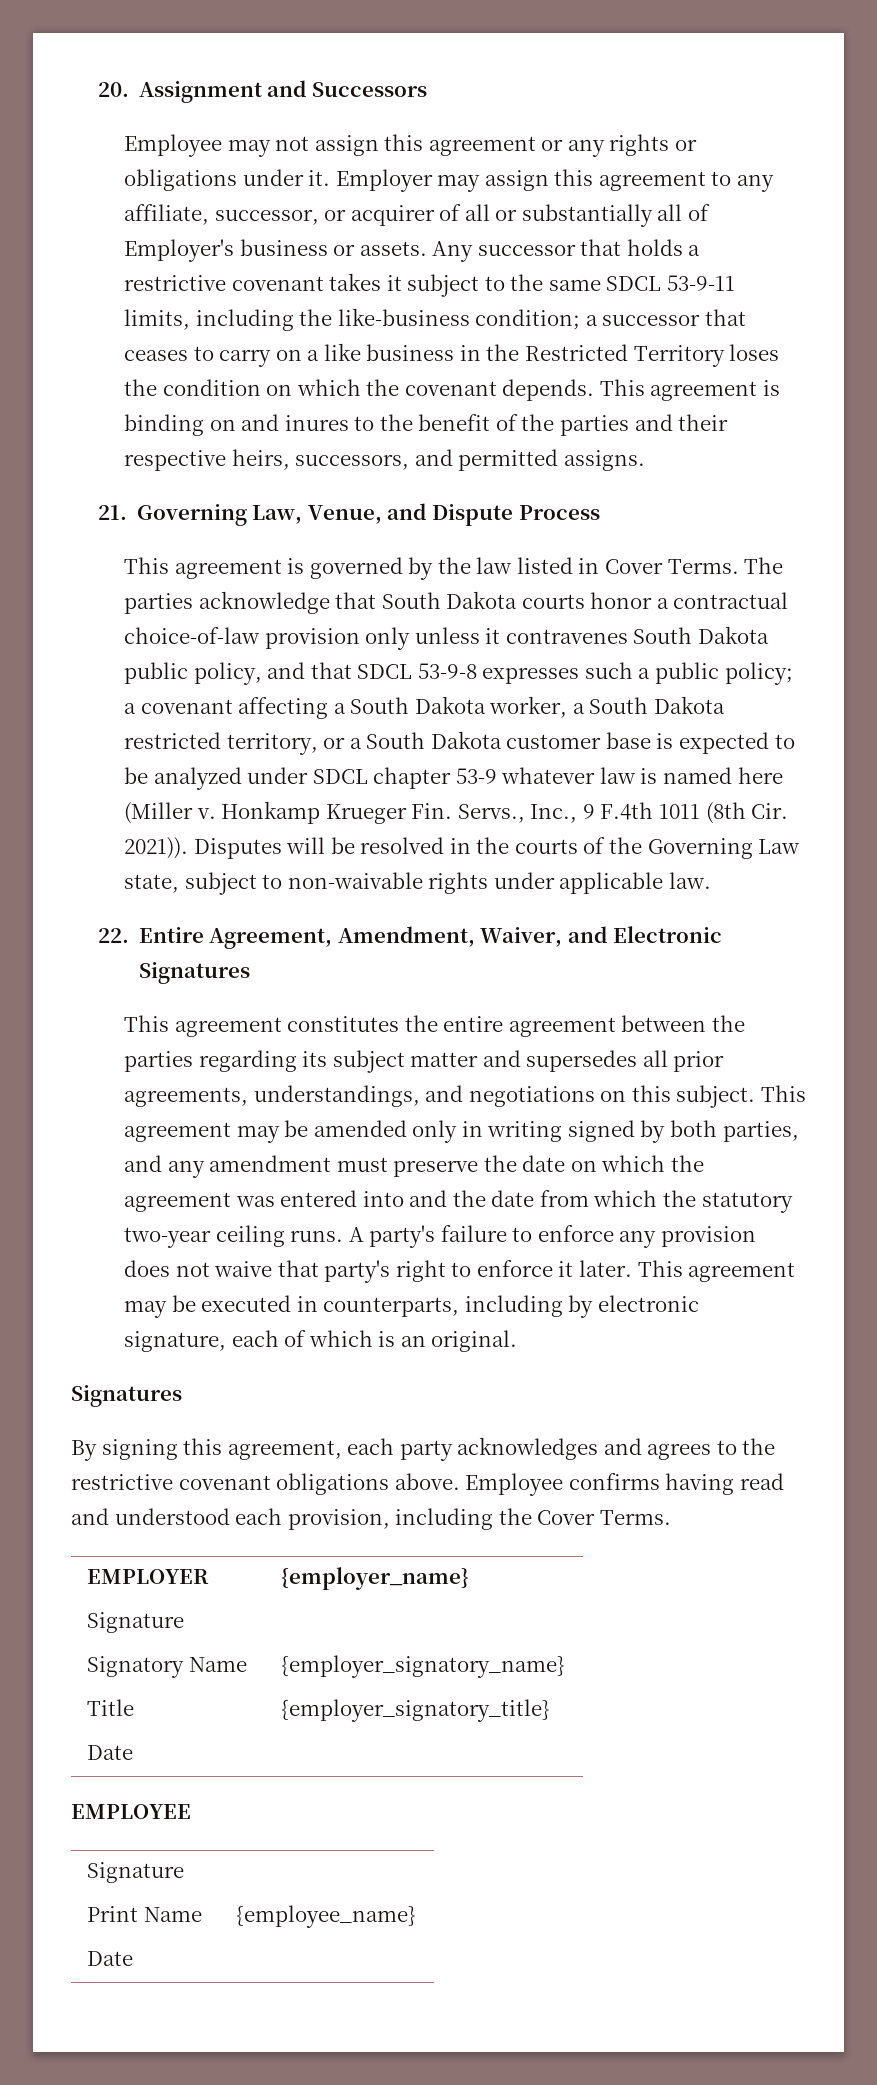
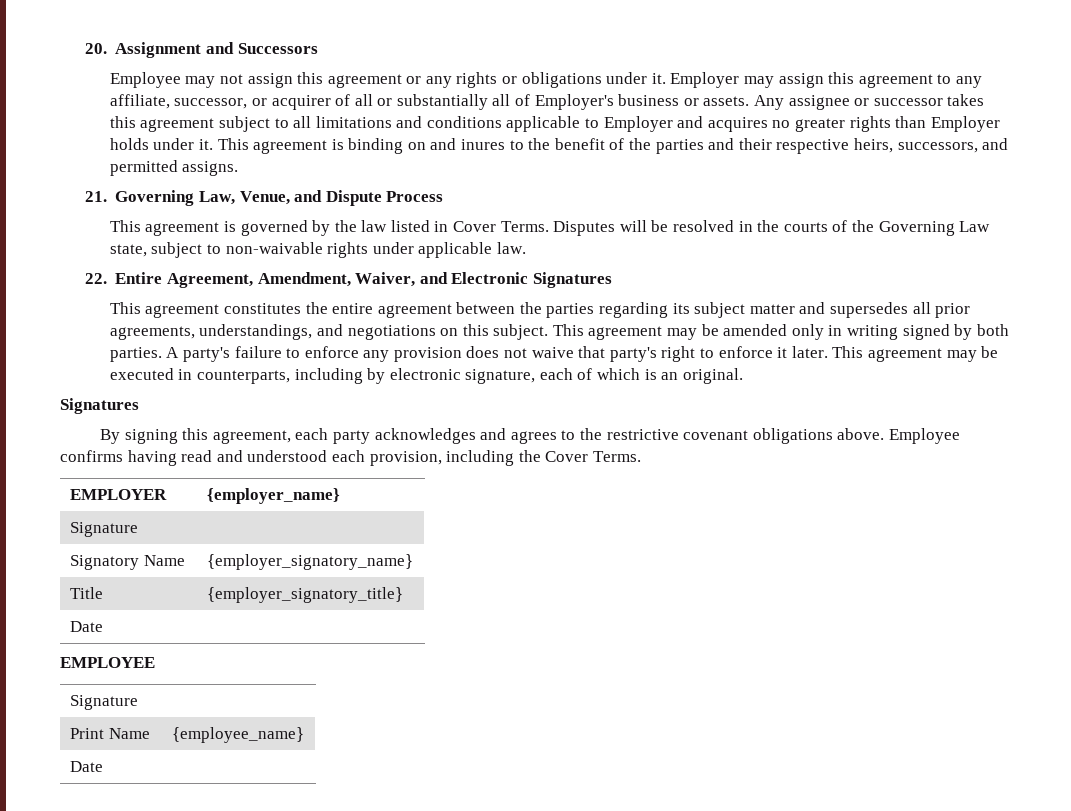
- Any successor that holds a restrictive covenant takes it subject to the same SDCL 53-9-11 limits, including the like-business condition; a successor that ceases to carry on a like business in the Restricted Territory loses the condition on which the covenant depends.
+ Any assignee or successor takes this agreement subject to all limitations and conditions applicable to Employer and acquires no greater rights than Employer holds under it.
- The parties acknowledge that South Dakota courts honor a contractual choice-of-law provision only unless it contravenes South Dakota public policy, and that SDCL 53-9-8 expresses such a public policy; a covenant affecting a South Dakota worker, a South Dakota restricted territory, or a South Dakota customer base is expected to be analyzed under SDCL chapter 53-9 whatever law is named here (Miller v. Honkamp Krueger Fin. Servs., Inc., 9 F.4th 1011 (8th Cir. 2021)).
- This agreement may be amended only in writing signed by both parties, and any amendment must preserve the date on which the agreement was entered into and the date from which the statutory two-year ceiling runs.
+ This agreement may be amended only in writing signed by both parties.

